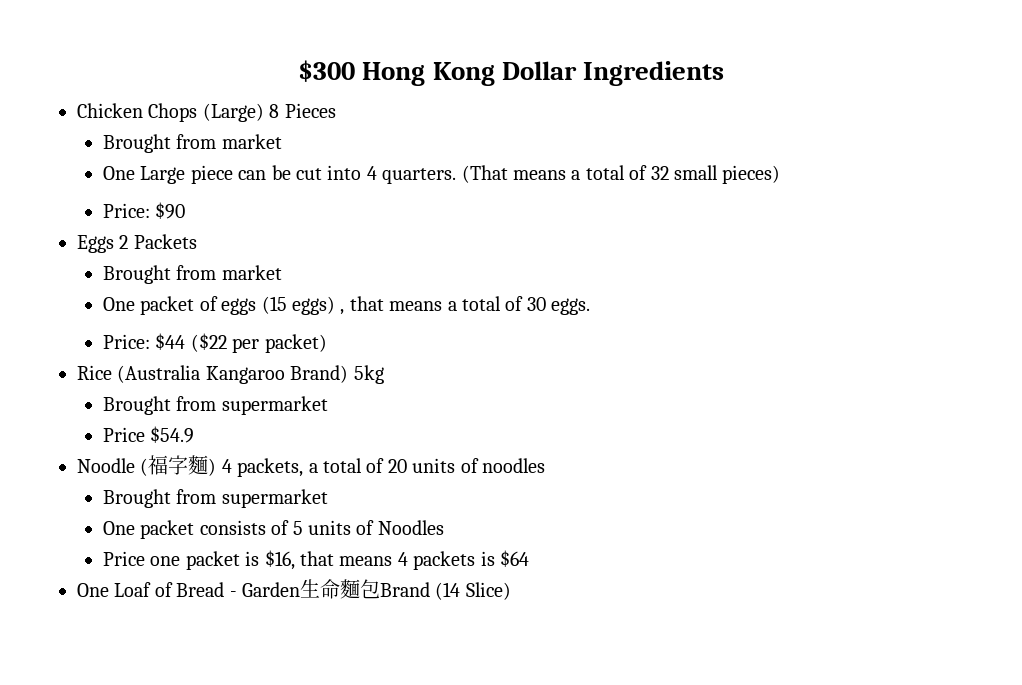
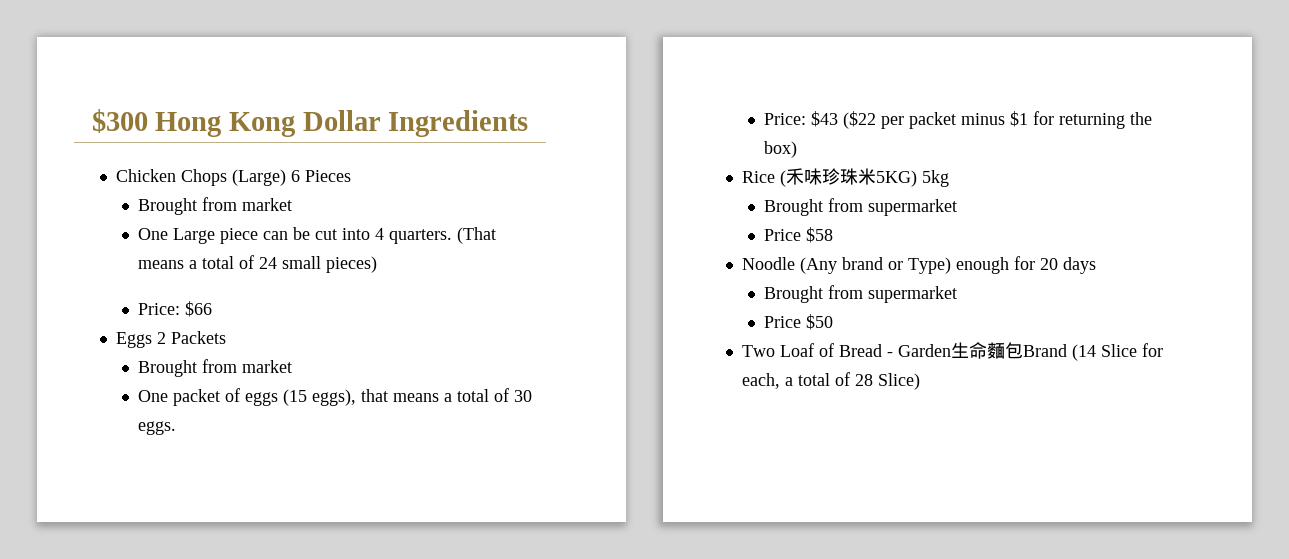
- Chicken Chops (Large) 8 Pieces
+ Chicken Chops (Large) 6 Pieces
- (That means a total of 32 small pieces)
+ (That means a total of 24 small pieces)
- Price: $90
+ Price: $66
- One packet of eggs (15 eggs) , that means a total of 30 eggs.
+ One packet of eggs (15 eggs), that means a total of 30 eggs.
- Price: $44 ($22 per packet)
- Rice (Australia Kangaroo Brand) 5kg
+ Price: $43 ($22 per packet minus $1 for returning the box)
+ Rice (禾味珍珠米5KG) 5kg
- Price $54.9
+ Price $58
- Noodle (福字麵) 4 packets, a total of 20 units of noodles
+ Noodle (Any brand or Type) enough for 20 days
  Brought from supermarket
- One packet consists of 5 units of Noodles
- Price one packet is $16, that means 4 packets is $64
- One Loaf of Bread - Garden生命麵包Brand (14 Slice)
+ Price $50
+ Two Loaf of Bread - Garden生命麵包Brand (14 Slice for each, a total of 28 Slice)

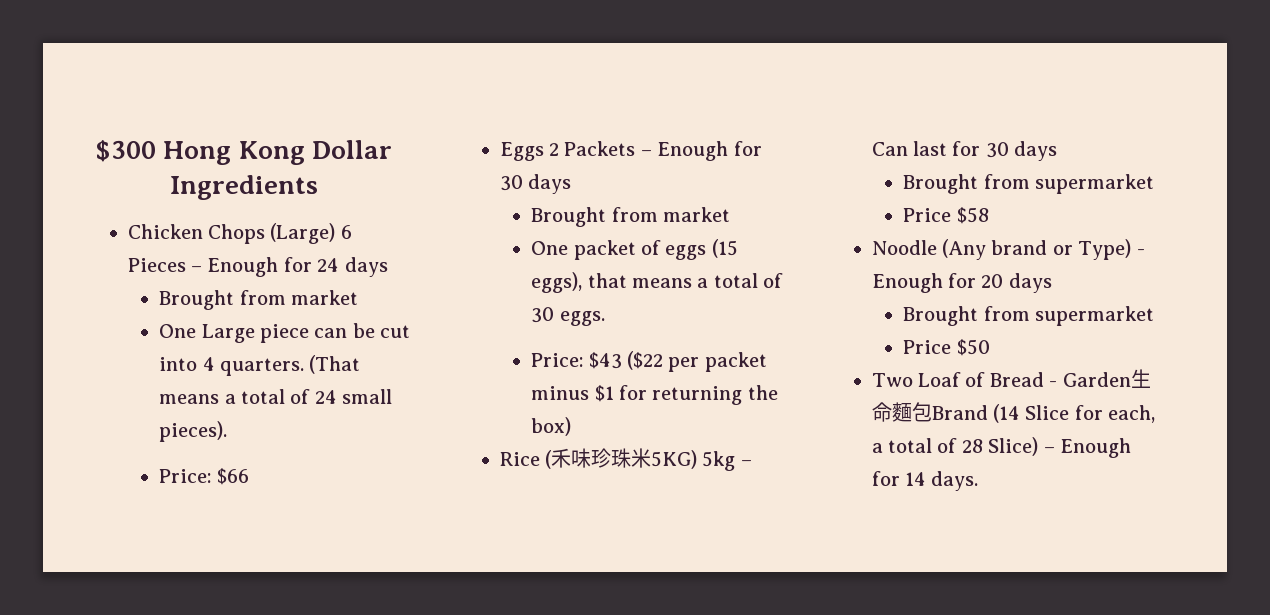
- Chicken Chops (Large) 6 Pieces
+ Chicken Chops (Large) 6 Pieces – Enough for 24 days
- (That means a total of 24 small pieces)
+ (That means a total of 24 small pieces).
- Eggs 2 Packets
+ Eggs 2 Packets – Enough for 30 days
- Rice (禾味珍珠米5KG) 5kg
+ Rice (禾味珍珠米5KG) 5kg – Can last for 30 days
- Noodle (Any brand or Type) enough for 20 days
+ Noodle (Any brand or Type) - Enough for 20 days
- Two Loaf of Bread - Garden生命麵包Brand (14 Slice for each, a total of 28 Slice)
+ Two Loaf of Bread - Garden生命麵包Brand (14 Slice for each, a total of 28 Slice) – Enough for 14 days.

